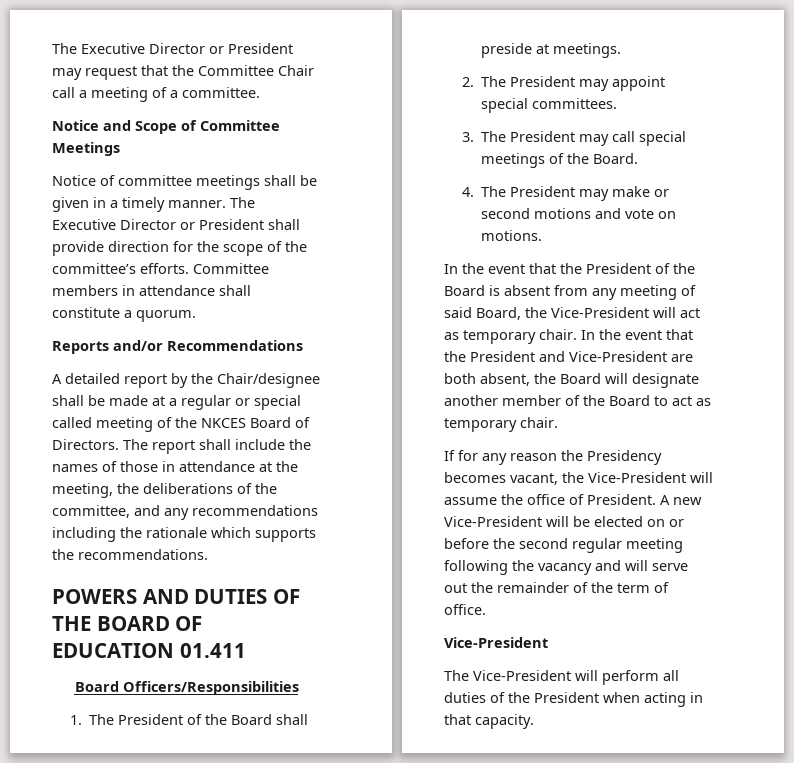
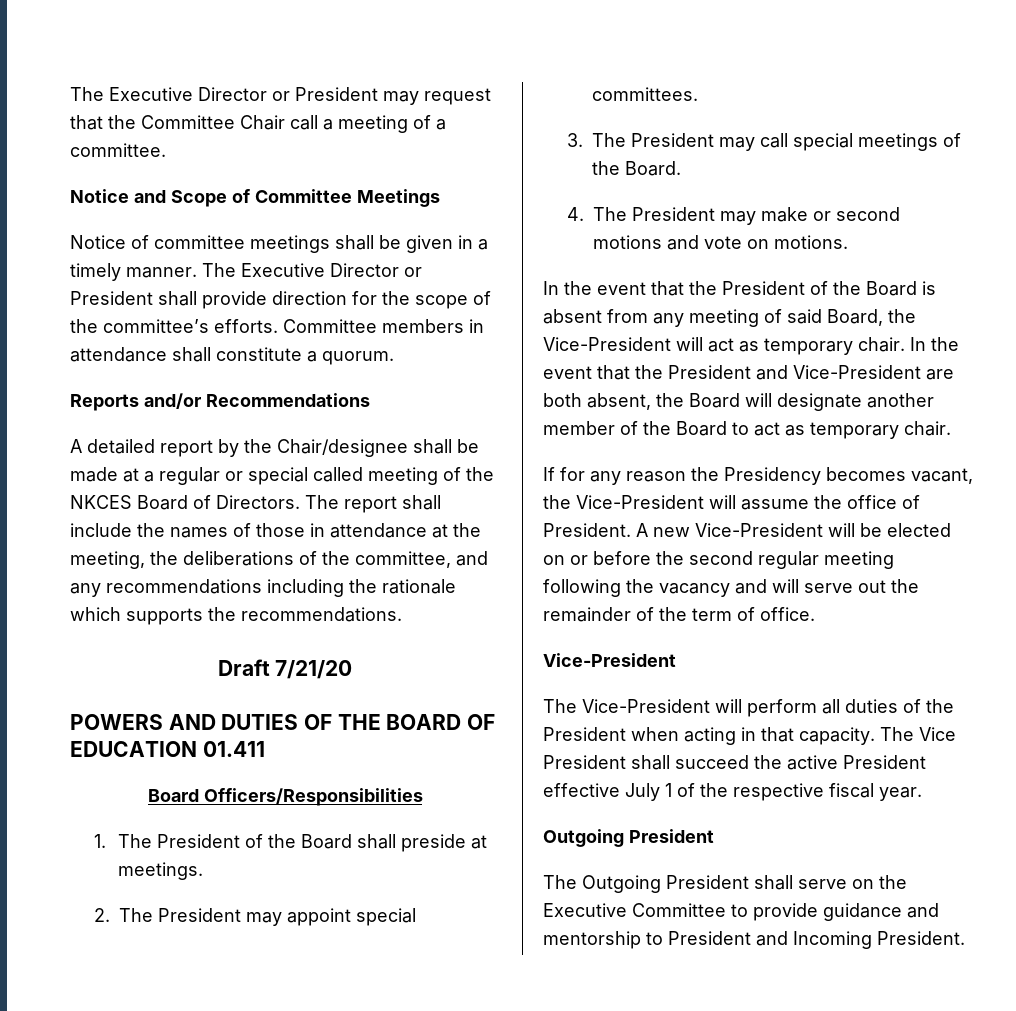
+ Draft 7/21/20
+ The Vice President shall succeed the active President effective July 1 of the respective fiscal year.
+ Outgoing President
+ The Outgoing President shall serve on the Executive Committee to provide guidance and mentorship to President and Incoming President.

